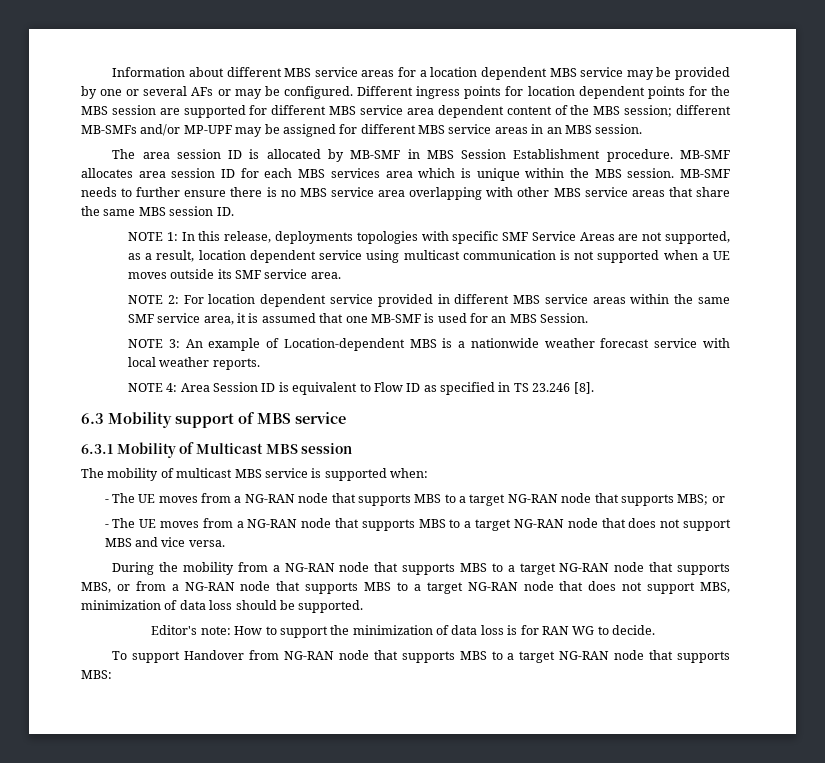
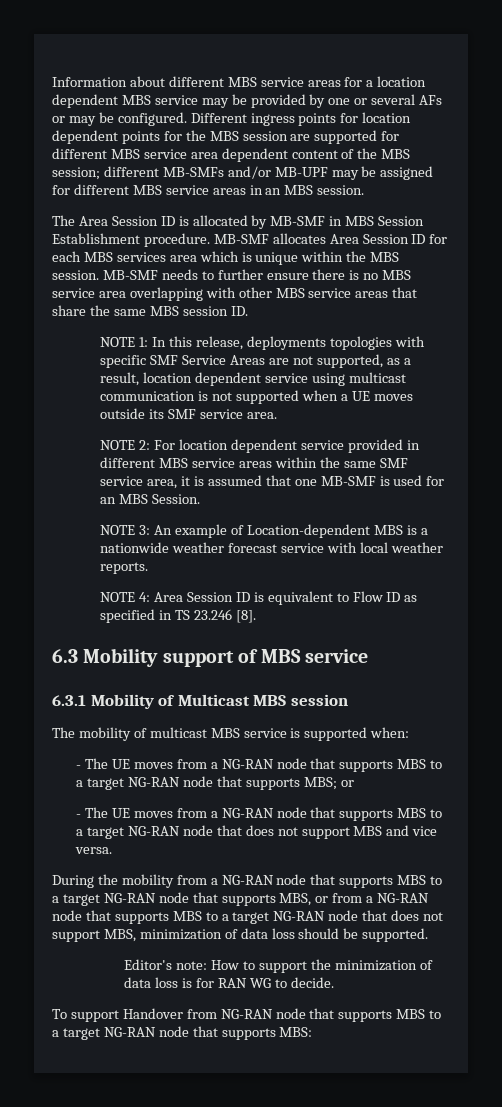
- Different ingress points for location dependent points for the MBS session are supported for different MBS service area dependent content of the MBS session; different MB-SMFs and/or MP-UPF may be assigned for different MBS service areas in an MBS session.
+ Different ingress points for location dependent points for the MBS session are supported for different MBS service area dependent content of the MBS session; different MB-SMFs and/or MB-UPF may be assigned for different MBS service areas in an MBS session.
- The area session ID is allocated by MB-SMF in MBS Session Establishment procedure.
+ The Area Session ID is allocated by MB-SMF in MBS Session Establishment procedure.
- MB-SMF allocates area session ID for each MBS services area which is unique within the MBS session.
+ MB-SMF allocates Area Session ID for each MBS services area which is unique within the MBS session.

